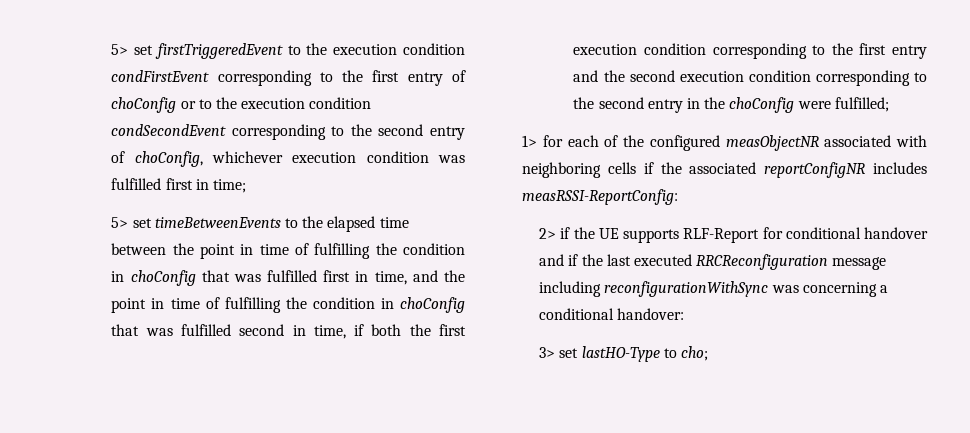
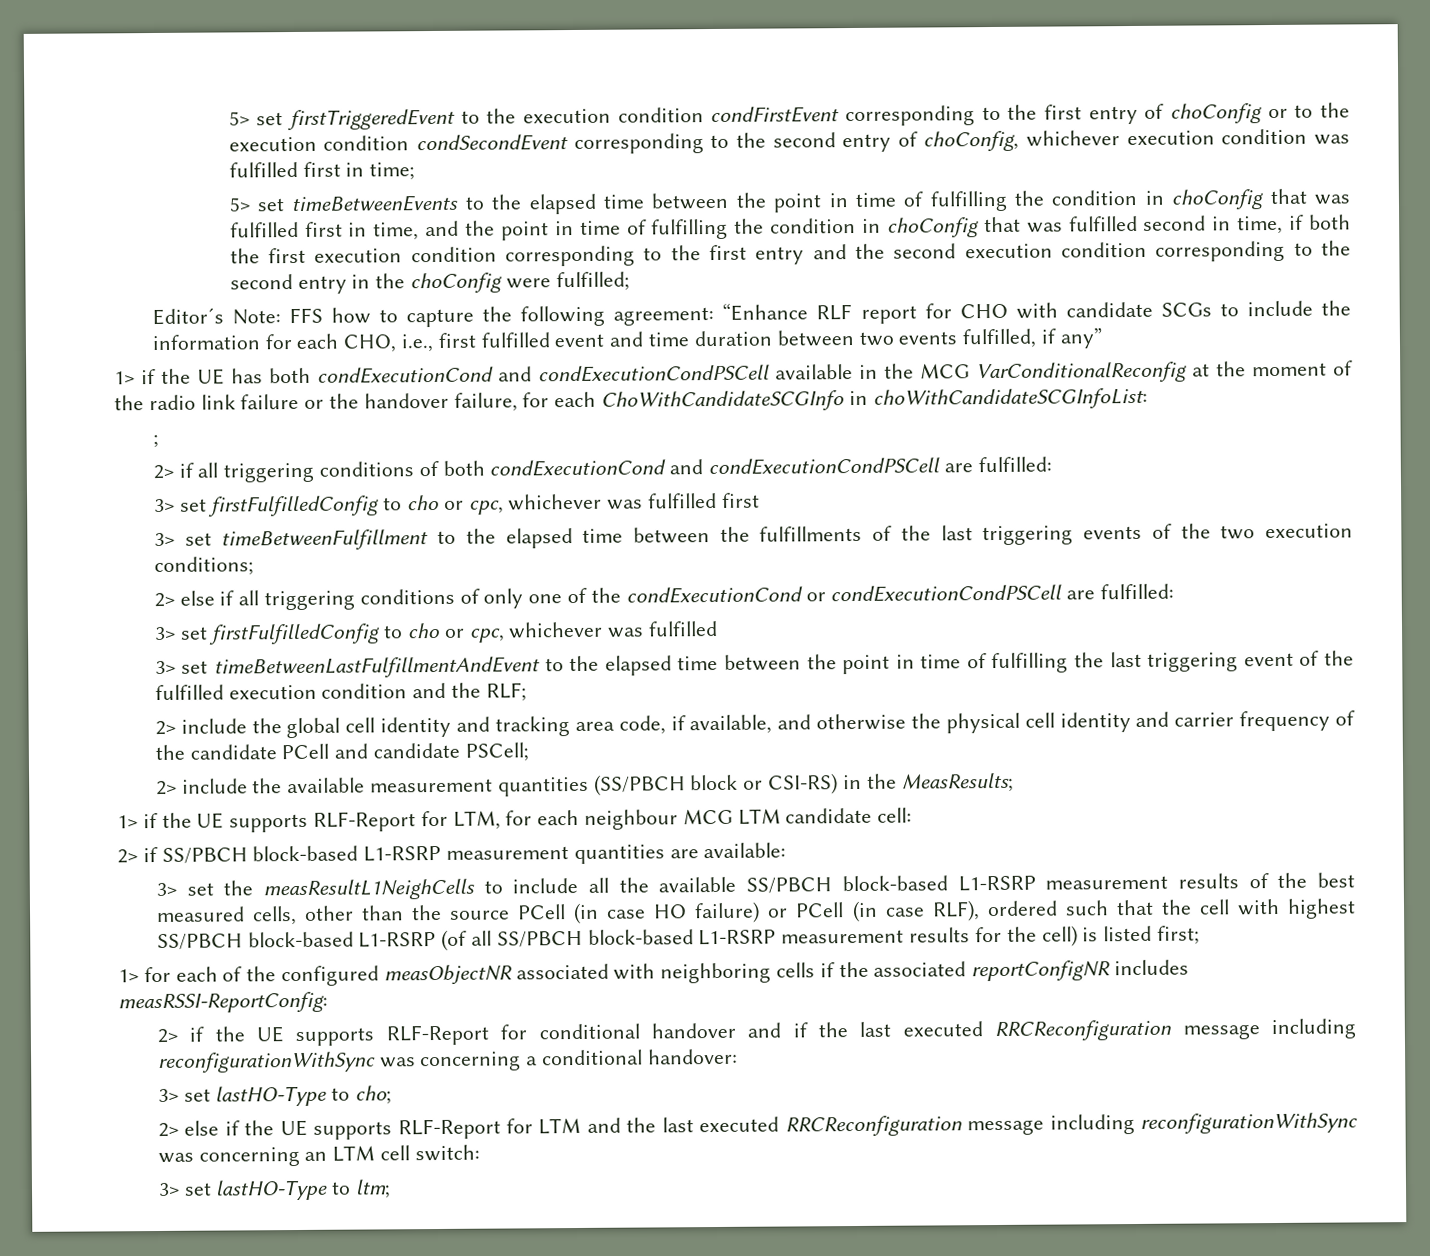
+ Editor´s Note: FFS how to capture the following agreement: “Enhance RLF report for CHO with candidate SCGs to include the information for each CHO, i.e., first fulfilled event and time duration between two events fulfilled, if any”
+ 1> if the UE has both condExecutionCond and condExecutionCondPSCell available in the MCG VarConditionalReconfig at the moment of the radio link failure or the handover failure, for each ChoWithCandidateSCGInfo in choWithCandidateSCGInfoList:
+ ;
+ 2> if all triggering conditions of both condExecutionCond and condExecutionCondPSCell are fulfilled:
+ 3> set firstFulfilledConfig to cho or cpc, whichever was fulfilled first
+ 3> set timeBetweenFulfillment to the elapsed time between the fulfillments of the last triggering events of the two execution conditions;
+ 2> else if all triggering conditions of only one of the condExecutionCond or condExecutionCondPSCell are fulfilled:
+ 3> set firstFulfilledConfig to cho or cpc, whichever was fulfilled
+ 3> set timeBetweenLastFulfillmentAndEvent to the elapsed time between the point in time of fulfilling the last triggering event of the fulfilled execution condition and the RLF;
+ 2> include the global cell identity and tracking area code, if available, and otherwise the physical cell identity and carrier frequency of the candidate PCell and candidate PSCell;
+ 2> include the available measurement quantities (SS/PBCH block or CSI-RS) in the MeasResults;
+ 1> if the UE supports RLF-Report for LTM, for each neighbour MCG LTM candidate cell:
+ 2> if SS/PBCH block-based L1-RSRP measurement quantities are available:
+ 3> set the measResultL1NeighCells to include all the available SS/PBCH block-based L1-RSRP measurement results of the best measured cells, other than the source PCell (in case HO failure) or PCell (in case RLF), ordered such that the cell with highest SS/PBCH block-based L1-RSRP (of all SS/PBCH block-based L1-RSRP measurement results for the cell) is listed first;
+ 2> else if the UE supports RLF-Report for LTM and the last executed RRCReconfiguration message including reconfigurationWithSync was concerning an LTM cell switch:
+ 3> set lastHO-Type to ltm;

